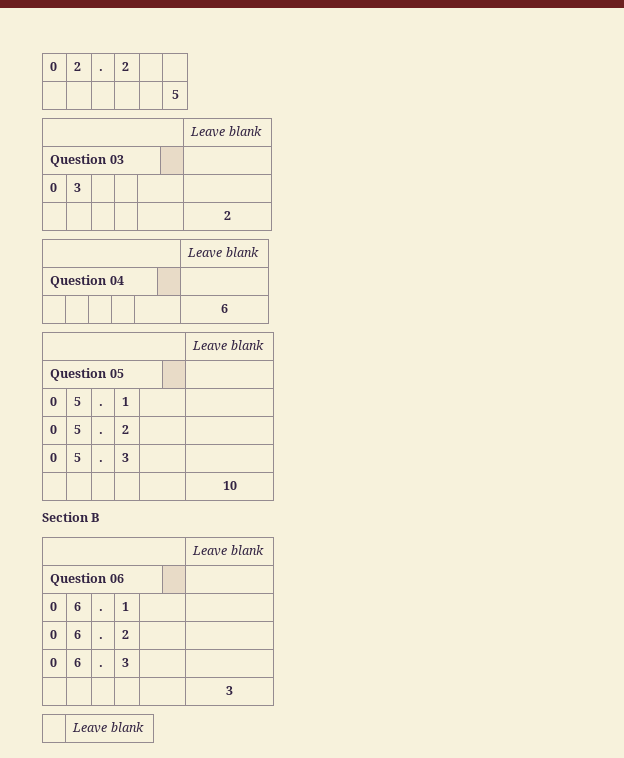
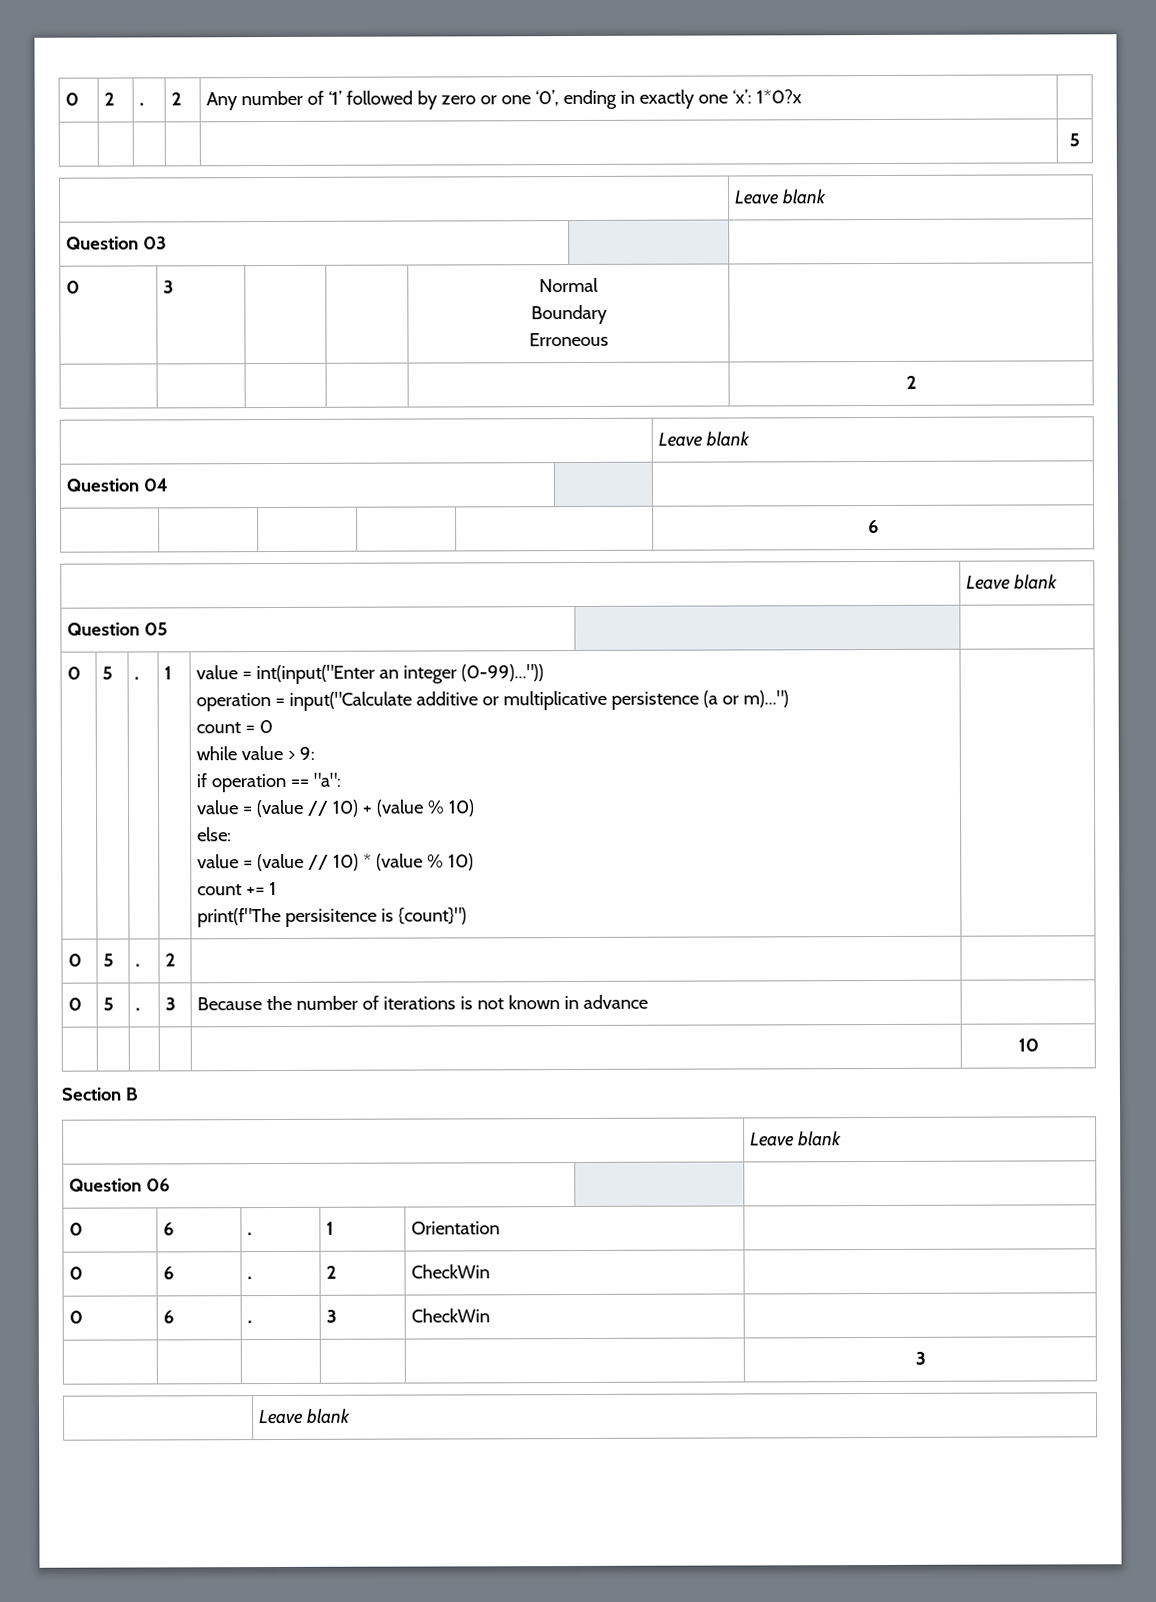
- 0 | 2 | . | 2 | |
+ 0 | 2 | . | 2 | Any number of ‘1’ followed by zero or one ‘0’, ending in exactly one ‘x’: 1*0?x |
- 0 | 3 | | | |
+ 0 | 3 | | | Normal
+ Boundary
+ Erroneous |
+ value = int(input("Enter an integer (0-99)..."))
+ operation = input("Calculate additive or multiplicative persistence (a or m)...")
+ count = 0
+ while value > 9:
+ if operation == "a":
+ value = (value // 10) + (value % 10)
+ else:
+ value = (value // 10) * (value % 10)
+ count += 1
+ print(f"The persisitence is {count}")
- 0 | 5 | . | 3 | |
+ 0 | 5 | . | 3 | Because the number of iterations is not known in advance |
- 0 | 6 | . | 1 | |
+ 0 | 6 | . | 1 | Orientation |
- 0 | 6 | . | 2 | |
+ 0 | 6 | . | 2 | CheckWin |
- 0 | 6 | . | 3 | |
+ 0 | 6 | . | 3 | CheckWin |

